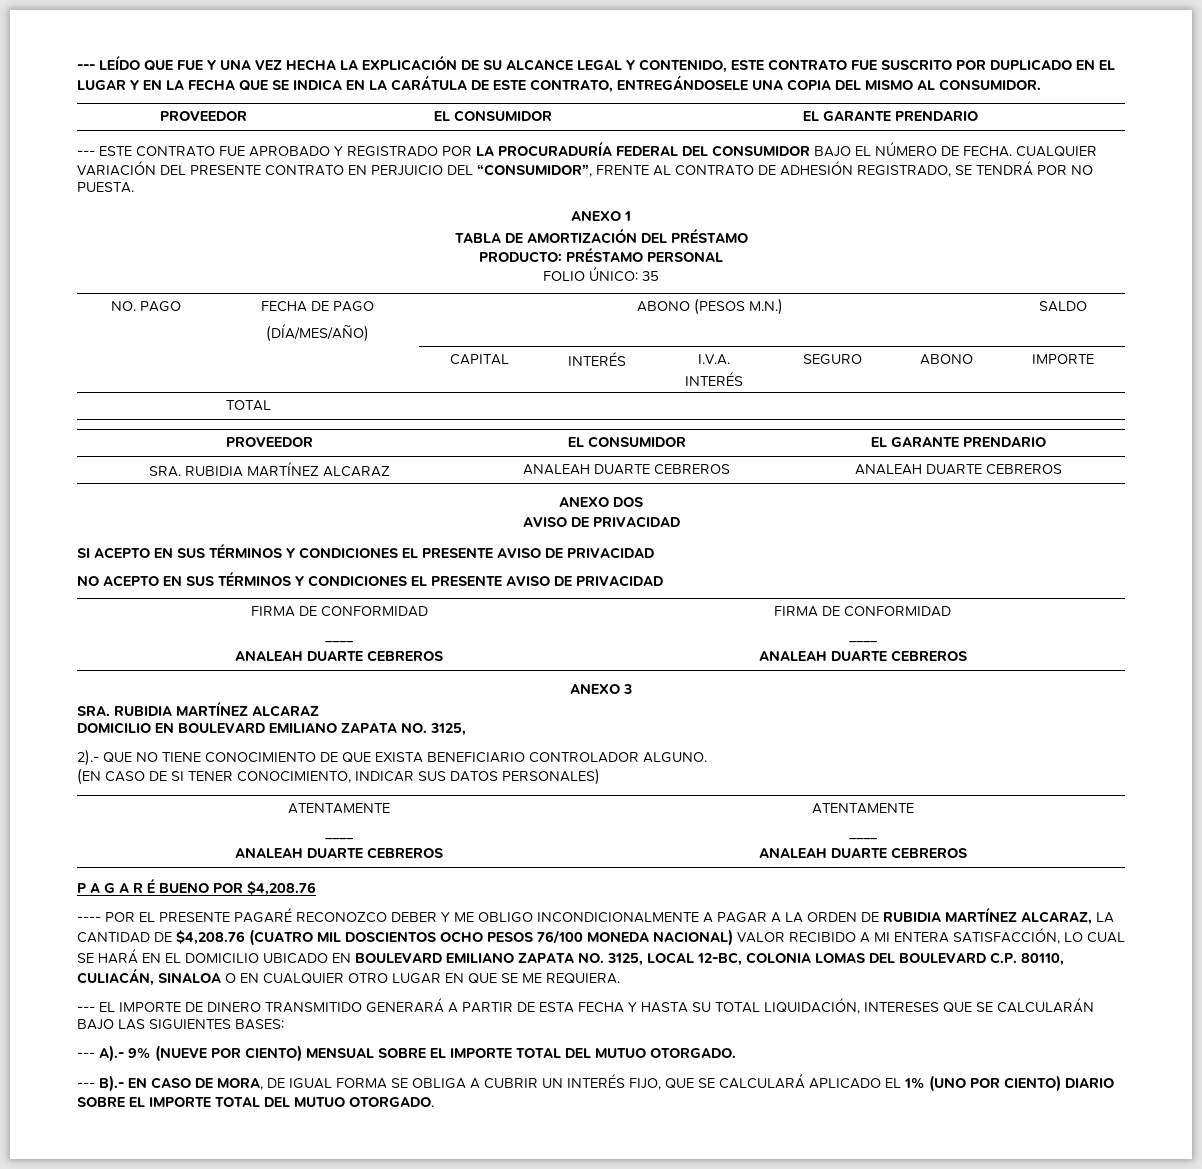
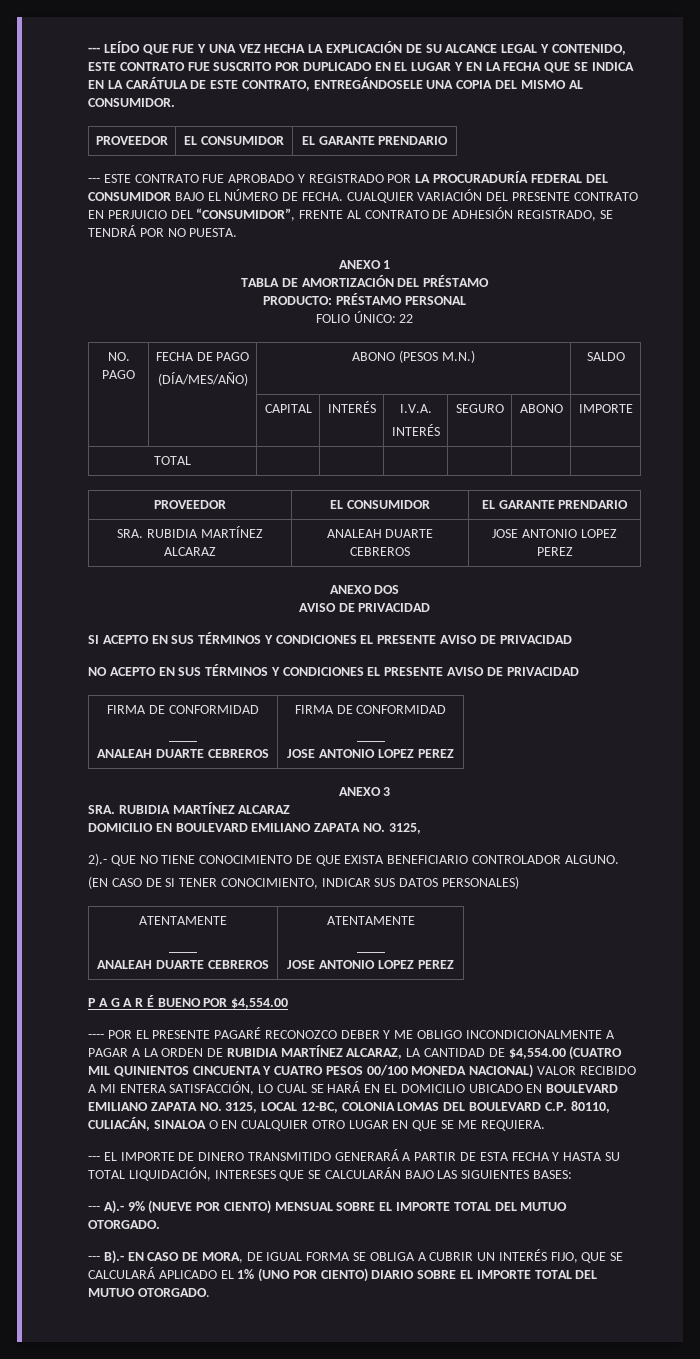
- FOLIO ÚNICO: 35
+ FOLIO ÚNICO: 22
- SRA. RUBIDIA MARTÍNEZ ALCARAZ | ANALEAH DUARTE CEBREROS | ANALEAH DUARTE CEBREROS
+ SRA. RUBIDIA MARTÍNEZ ALCARAZ | ANALEAH DUARTE CEBREROS | JOSE ANTONIO LOPEZ PEREZ
  NO ACEPTO EN SUS TÉRMINOS Y CONDICIONES EL PRESENTE AVISO DE PRIVACIDAD
  FIRMA DE CONFORMIDAD
  ____
  ANALEAH DUARTE CEBREROS | FIRMA DE CONFORMIDAD
  ____
- ANALEAH DUARTE CEBREROS
+ JOSE ANTONIO LOPEZ PEREZ
  (EN CASO DE SI TENER CONOCIMIENTO, INDICAR SUS DATOS PERSONALES)
  ATENTAMENTE
  ____
  ANALEAH DUARTE CEBREROS | ATENTAMENTE
  ____
- ANALEAH DUARTE CEBREROS
+ JOSE ANTONIO LOPEZ PEREZ
- P A G A R É BUENO POR $4,208.76
+ P A G A R É BUENO POR $4,554.00
- ---- POR EL PRESENTE PAGARÉ RECONOZCO DEBER Y ME OBLIGO INCONDICIONALMENTE A PAGAR A LA ORDEN DE RUBIDIA MARTÍNEZ ALCARAZ, LA CANTIDAD DE $4,208.76 (CUATRO MIL DOSCIENTOS OCHO PESOS 76/100 MONEDA NACIONAL) VALOR RECIBIDO A MI ENTERA SATISFACCIÓN, LO CUAL SE HARÁ EN EL DOMICILIO UBICADO EN BOULEVARD EMILIANO ZAPATA NO. 3125, LOCAL 12-BC, COLONIA LOMAS DEL BOULEVARD C.P. 80110, CULIACÁN, SINALOA O EN CUALQUIER OTRO LUGAR EN QUE SE ME REQUIERA.
+ ---- POR EL PRESENTE PAGARÉ RECONOZCO DEBER Y ME OBLIGO INCONDICIONALMENTE A PAGAR A LA ORDEN DE RUBIDIA MARTÍNEZ ALCARAZ, LA CANTIDAD DE $4,554.00 (CUATRO MIL QUINIENTOS CINCUENTA Y CUATRO PESOS 00/100 MONEDA NACIONAL) VALOR RECIBIDO A MI ENTERA SATISFACCIÓN, LO CUAL SE HARÁ EN EL DOMICILIO UBICADO EN BOULEVARD EMILIANO ZAPATA NO. 3125, LOCAL 12-BC, COLONIA LOMAS DEL BOULEVARD C.P. 80110, CULIACÁN, SINALOA O EN CUALQUIER OTRO LUGAR EN QUE SE ME REQUIERA.

